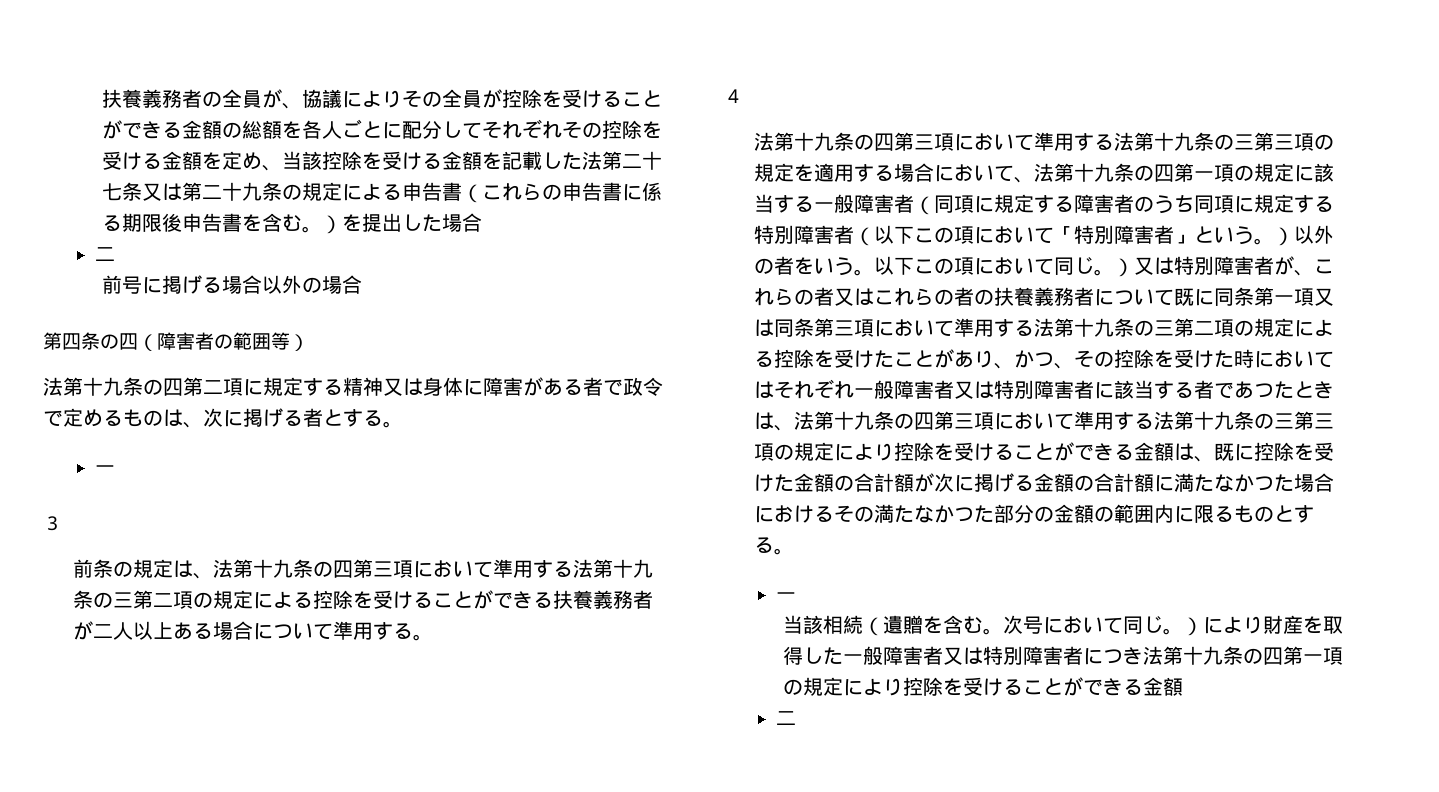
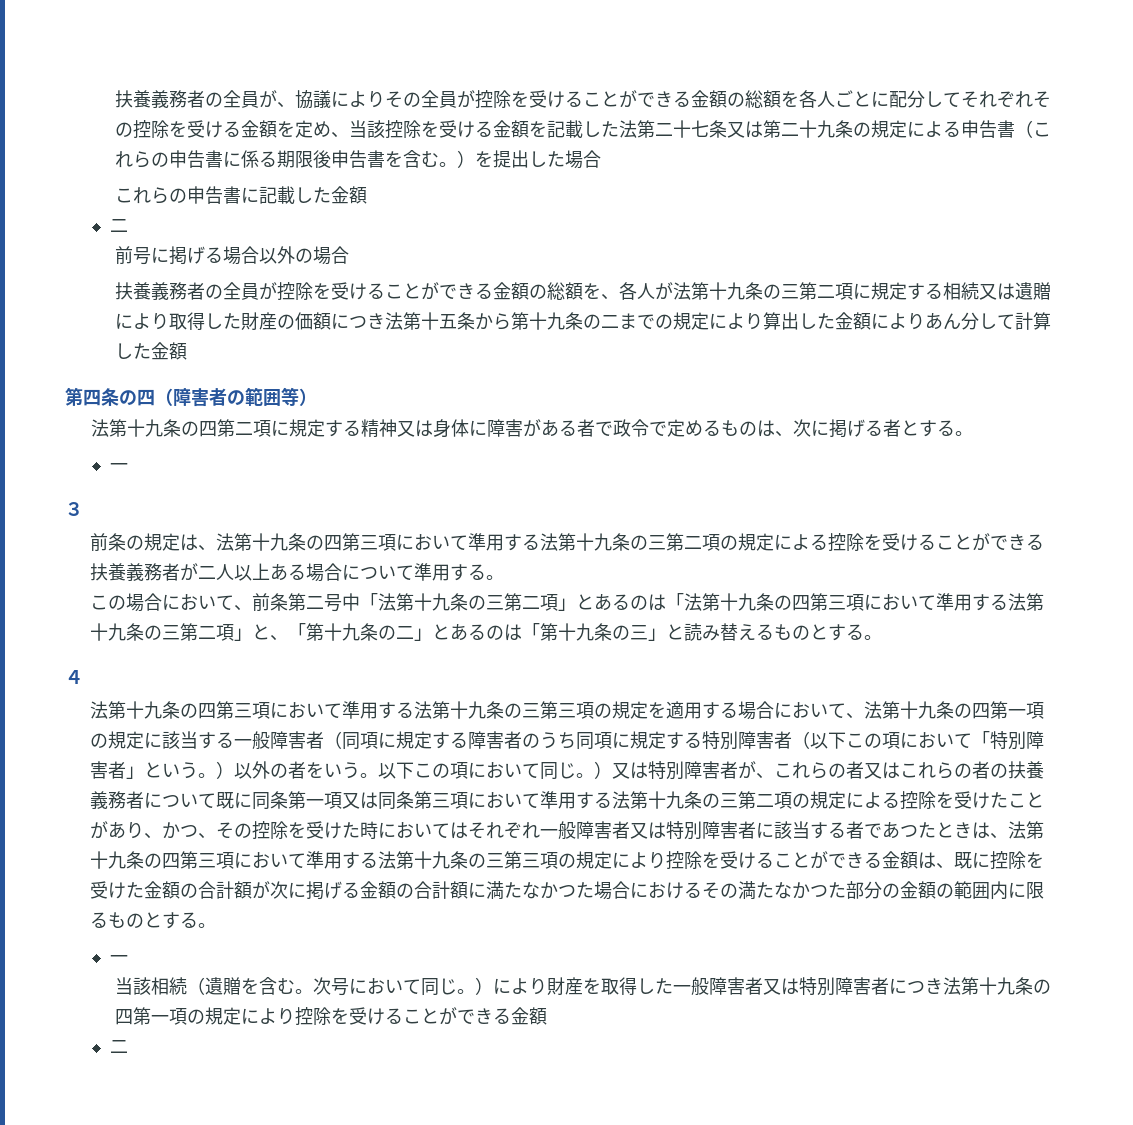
+ これらの申告書に記載した金額
+ 扶養義務者の全員が控除を受けることができる金額の総額を、各人が法第十九条の三第二項に規定する相続又は遺贈により取得した財産の価額につき法第十五条から第十九条の二までの規定により算出した金額によりあん分して計算した金額
+ この場合において、前条第二号中「法第十九条の三第二項」とあるのは「法第十九条の四第三項において準用する法第十九条の三第二項」と、「第十九条の二」とあるのは「第十九条の三」と読み替えるものとする。

